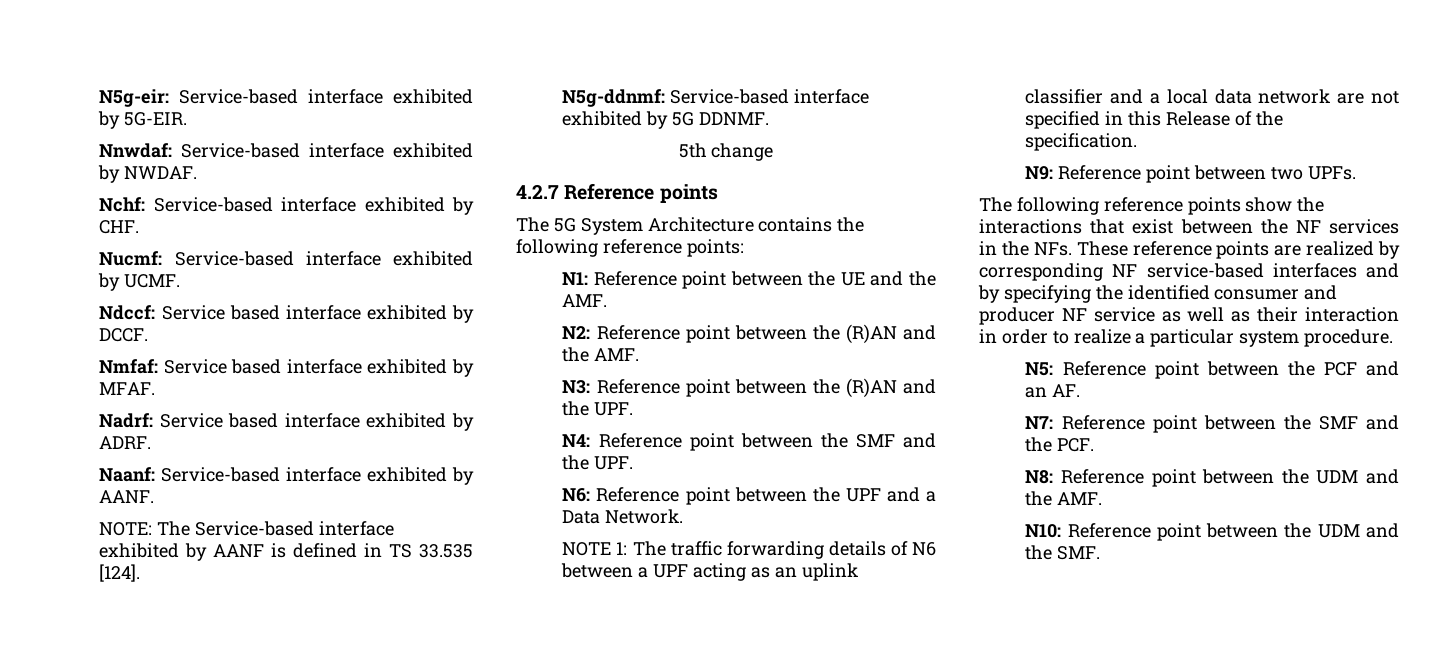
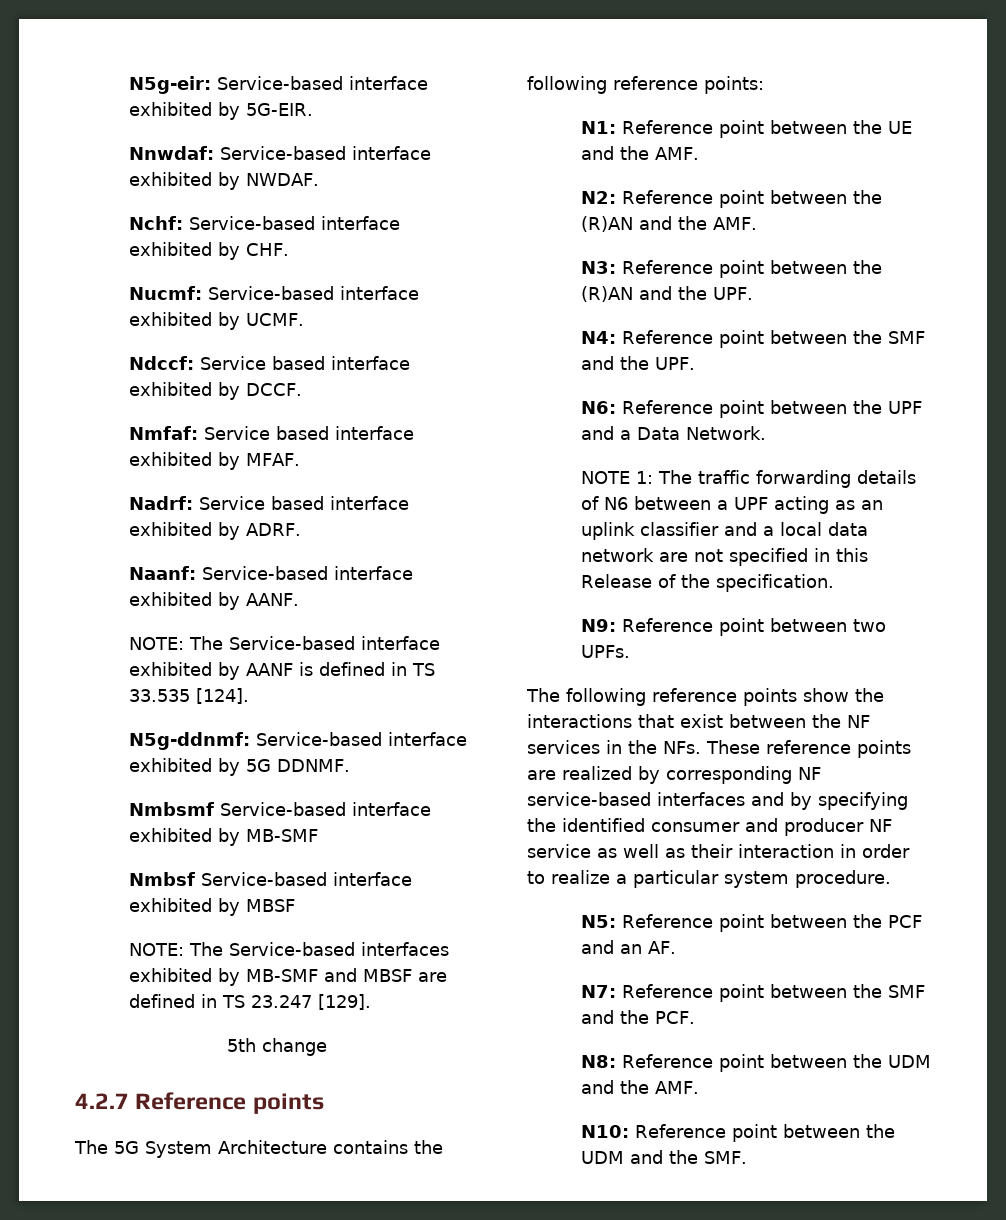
+ Nmbsmf Service-based interface exhibited by MB-SMF
+ Nmbsf Service-based interface exhibited by MBSF
+ NOTE: The Service-based interfaces exhibited by MB-SMF and MBSF are defined in TS 23.247 [129].

